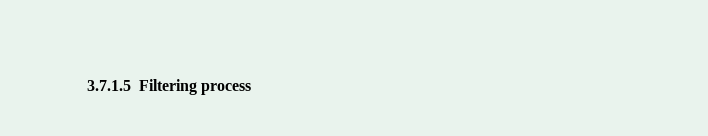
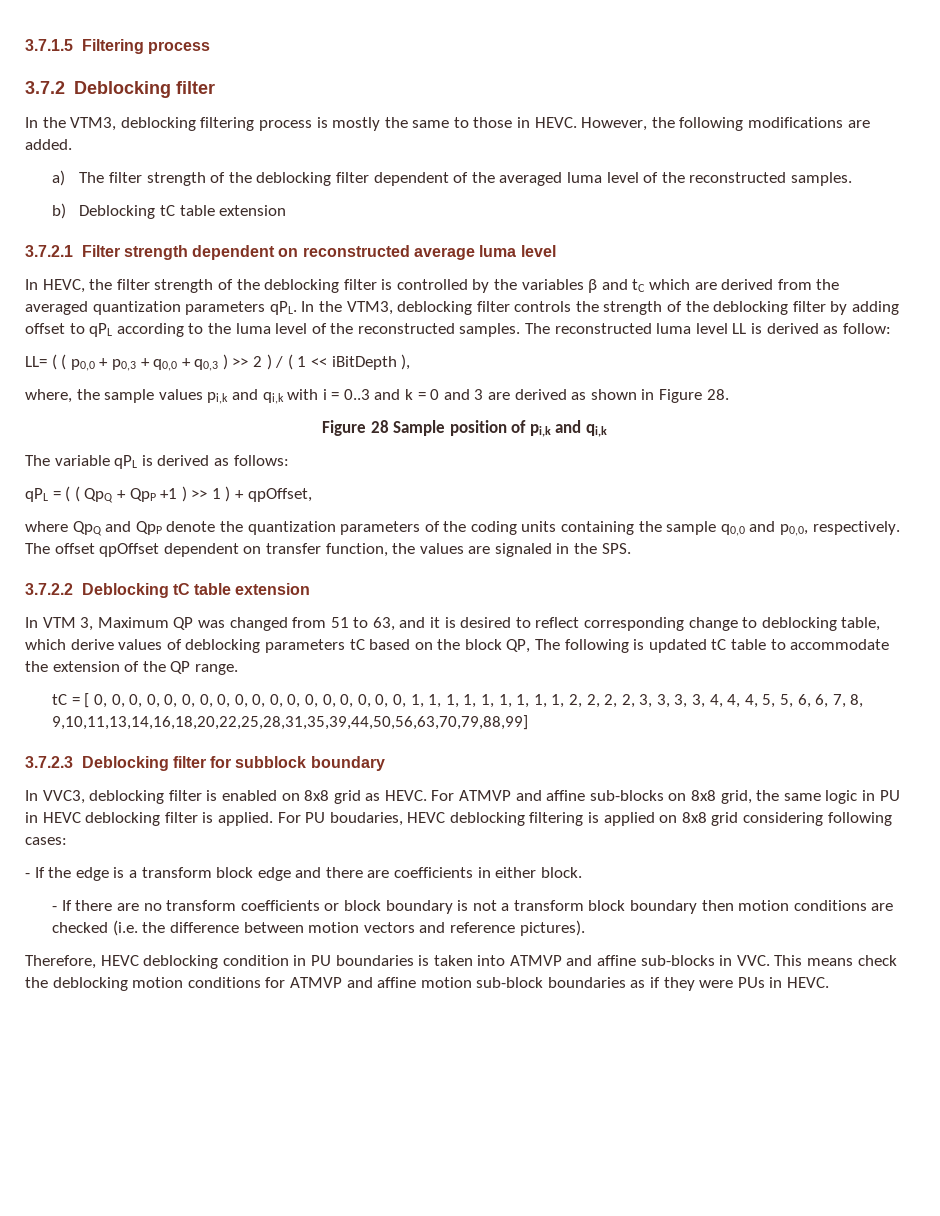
+ 3.7.2 Deblocking filter
+ In the VTM3, deblocking filtering process is mostly the same to those in HEVC. However, the following modifications are added.
+ a) The filter strength of the deblocking filter dependent of the averaged luma level of the reconstructed samples.
+ b) Deblocking tC table extension
+ 3.7.2.1 Filter strength dependent on reconstructed average luma level
+ In HEVC, the filter strength of the deblocking filter is controlled by the variables β and tC which are derived from the averaged quantization parameters qPL. In the VTM3, deblocking filter controls the strength of the deblocking filter by adding offset to qPL according to the luma level of the reconstructed samples. The reconstructed luma level LL is derived as follow:
+ LL= ( ( p0,0 + p0,3 + q0,0 + q0,3 ) >> 2 ) / ( 1 << iBitDepth ),
+ where, the sample values pi,k and qi,k with i = 0..3 and k = 0 and 3 are derived as shown in Figure 28.
+ Figure 28 Sample position of pi,k and qi,k
+ The variable qPL is derived as follows:
+ qPL = ( ( QpQ + QpP +1 ) >> 1 ) + qpOffset,
+ where QpQ and QpP denote the quantization parameters of the coding units containing the sample q0,0 and p0,0, respectively. The offset qpOffset dependent on transfer function, the values are signaled in the SPS.
+ 3.7.2.2 Deblocking tC table extension
+ In VTM 3, Maximum QP was changed from 51 to 63, and it is desired to reflect corresponding change to deblocking table, which derive values of deblocking parameters tC based on the block QP, The following is updated tC table to accommodate the extension of the QP range.
+ tC = [ 0, 0, 0, 0, 0, 0, 0, 0, 0, 0, 0, 0, 0, 0, 0, 0, 0, 0, 1, 1, 1, 1, 1, 1, 1, 1, 1, 2, 2, 2, 2, 3, 3, 3, 3, 4, 4, 4, 5, 5, 6, 6, 7, 8, 9,10,11,13,14,16,18,20,22,25,28,31,35,39,44,50,56,63,70,79,88,99]
+ 3.7.2.3 Deblocking filter for subblock boundary
+ In VVC3, deblocking filter is enabled on 8x8 grid as HEVC. For ATMVP and affine sub-blocks on 8x8 grid, the same logic in PU in HEVC deblocking filter is applied. For PU boudaries, HEVC deblocking filtering is applied on 8x8 grid considering following cases:
+ - If the edge is a transform block edge and there are coefficients in either block.
+ - If there are no transform coefficients or block boundary is not a transform block boundary then motion conditions are checked (i.e. the difference between motion vectors and reference pictures).
+ Therefore, HEVC deblocking condition in PU boundaries is taken into ATMVP and affine sub-blocks in VVC. This means check the deblocking motion conditions for ATMVP and affine motion sub-block boundaries as if they were PUs in HEVC.

